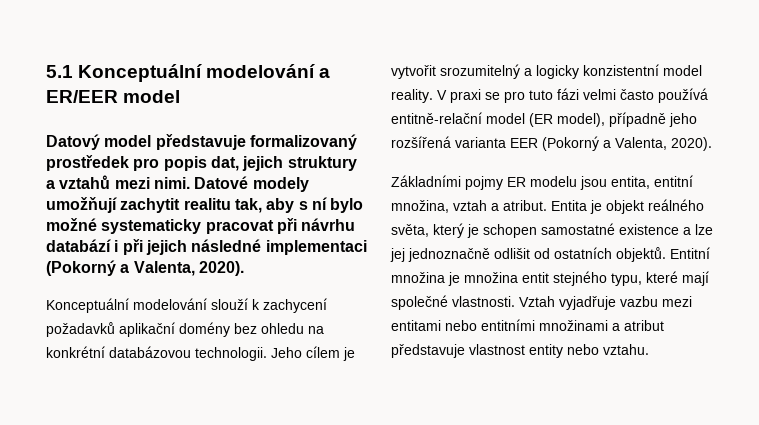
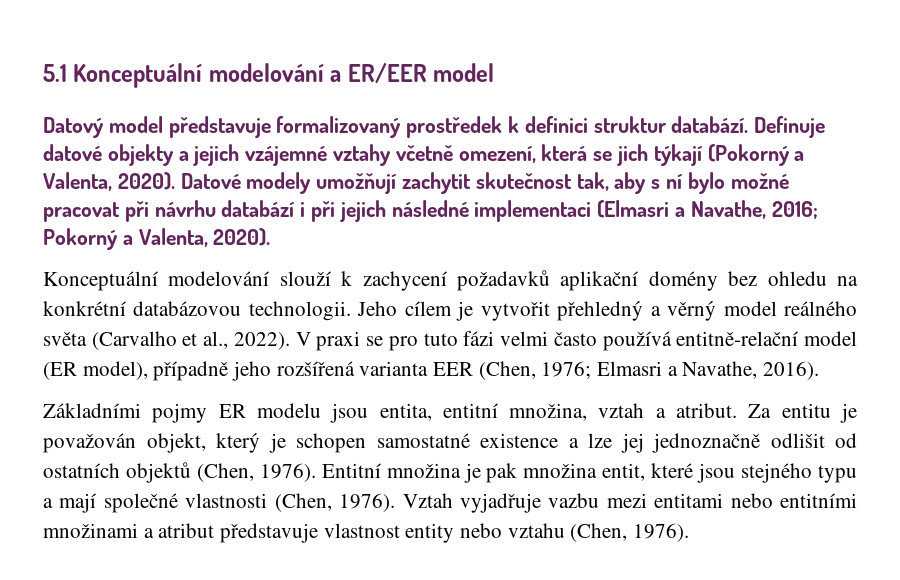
- Datový model představuje formalizovaný prostředek pro popis dat, jejich struktury a vztahů mezi nimi.
+ Datový model představuje formalizovaný prostředek k definici struktur databází. Definuje datové objekty a jejich vzájemné vztahy včetně omezení, která se jich týkají (Pokorný a Valenta, 2020).
- Datové modely umožňují zachytit realitu tak, aby s ní bylo možné systematicky pracovat při návrhu databází i při jejich následné implementaci (Pokorný a Valenta, 2020).
+ Datové modely umožňují zachytit skutečnost tak, aby s ní bylo možné pracovat při návrhu databází i při jejich následné implementaci (Elmasri a Navathe, 2016; Pokorný a Valenta, 2020).
- Jeho cílem je vytvořit srozumitelný a logicky konzistentní model reality.
+ Jeho cílem je vytvořit přehledný a věrný model reálného světa (Carvalho et al., 2022).
- V praxi se pro tuto fázi velmi často používá entitně-relační model (ER model), případně jeho rozšířená varianta EER (Pokorný a Valenta, 2020).
+ V praxi se pro tuto fázi velmi často používá entitně-relační model (ER model), případně jeho rozšířená varianta EER (Chen, 1976; Elmasri a Navathe, 2016).
- Entita je objekt reálného světa, který je schopen samostatné existence a lze jej jednoznačně odlišit od ostatních objektů. Entitní množina je množina entit stejného typu, které mají společné vlastnosti.
+ Za entitu je považován objekt, který je schopen samostatné existence a lze jej jednoznačně odlišit od ostatních objektů (Chen, 1976). Entitní množina je pak množina entit, které jsou stejného typu a mají společné vlastnosti (Chen, 1976).
- Vztah vyjadřuje vazbu mezi entitami nebo entitními množinami a atribut představuje vlastnost entity nebo vztahu.
+ Vztah vyjadřuje vazbu mezi entitami nebo entitními množinami a atribut představuje vlastnost entity nebo vztahu (Chen, 1976).

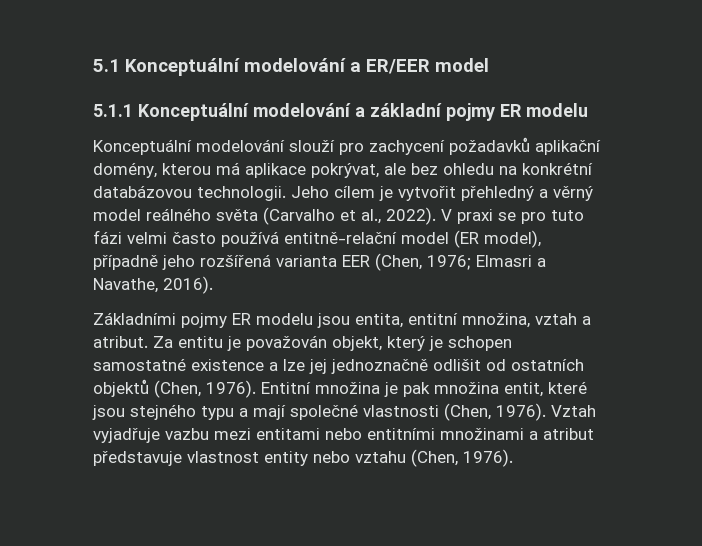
- Datový model představuje formalizovaný prostředek k definici struktur databází. Definuje datové objekty a jejich vzájemné vztahy včetně omezení, která se jich týkají (Pokorný a Valenta, 2020). Datové modely umožňují zachytit skutečnost tak, aby s ní bylo možné pracovat při návrhu databází i při jejich následné implementaci (Elmasri a Navathe, 2016; Pokorný a Valenta, 2020).
+ 5.1.1 Konceptuální modelování a základní pojmy ER modelu
- Konceptuální modelování slouží k zachycení požadavků aplikační domény bez ohledu na konkrétní databázovou technologii.
+ Konceptuální modelování slouží pro zachycení požadavků aplikační domény, kterou má aplikace pokrývat, ale bez ohledu na konkrétní databázovou technologii.

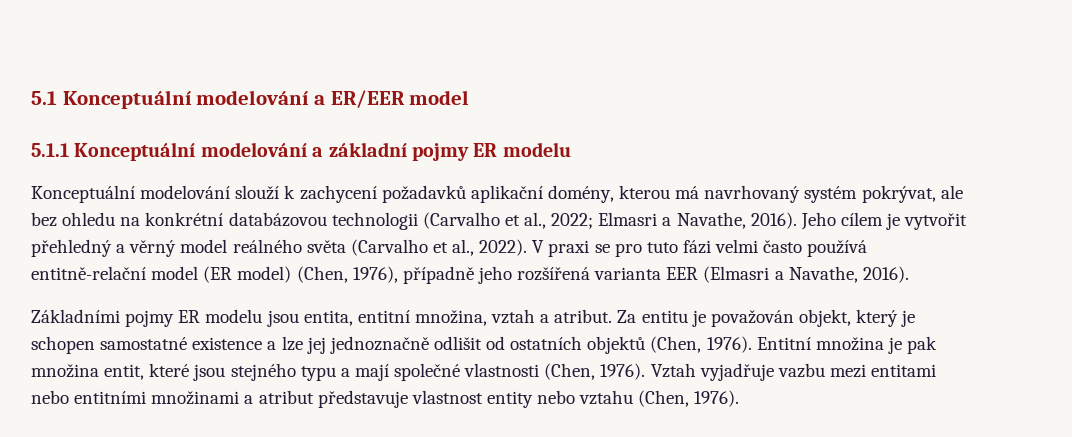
- Konceptuální modelování slouží pro zachycení požadavků aplikační domény, kterou má aplikace pokrývat, ale bez ohledu na konkrétní databázovou technologii.
+ Konceptuální modelování slouží k zachycení požadavků aplikační domény, kterou má navrhovaný systém pokrývat, ale bez ohledu na konkrétní databázovou technologii (Carvalho et al., 2022; Elmasri a Navathe, 2016).
- V praxi se pro tuto fázi velmi často používá entitně-relační model (ER model), případně jeho rozšířená varianta EER (Chen, 1976; Elmasri a Navathe, 2016).
+ V praxi se pro tuto fázi velmi často používá entitně-relační model (ER model) (Chen, 1976), případně jeho rozšířená varianta EER (Elmasri a Navathe, 2016).

